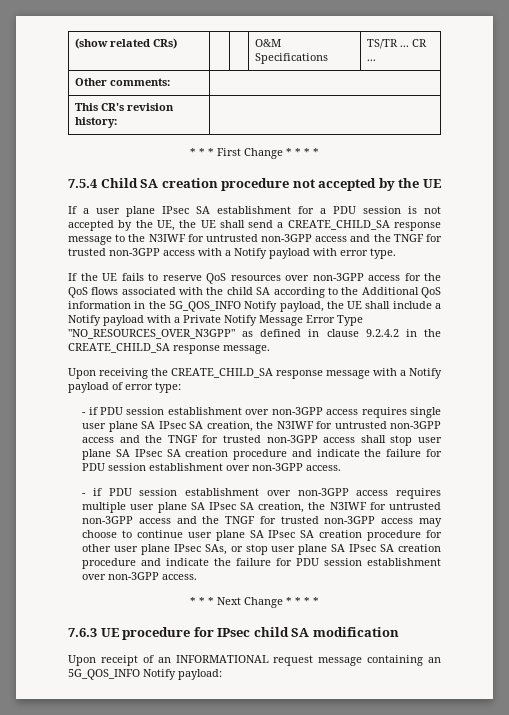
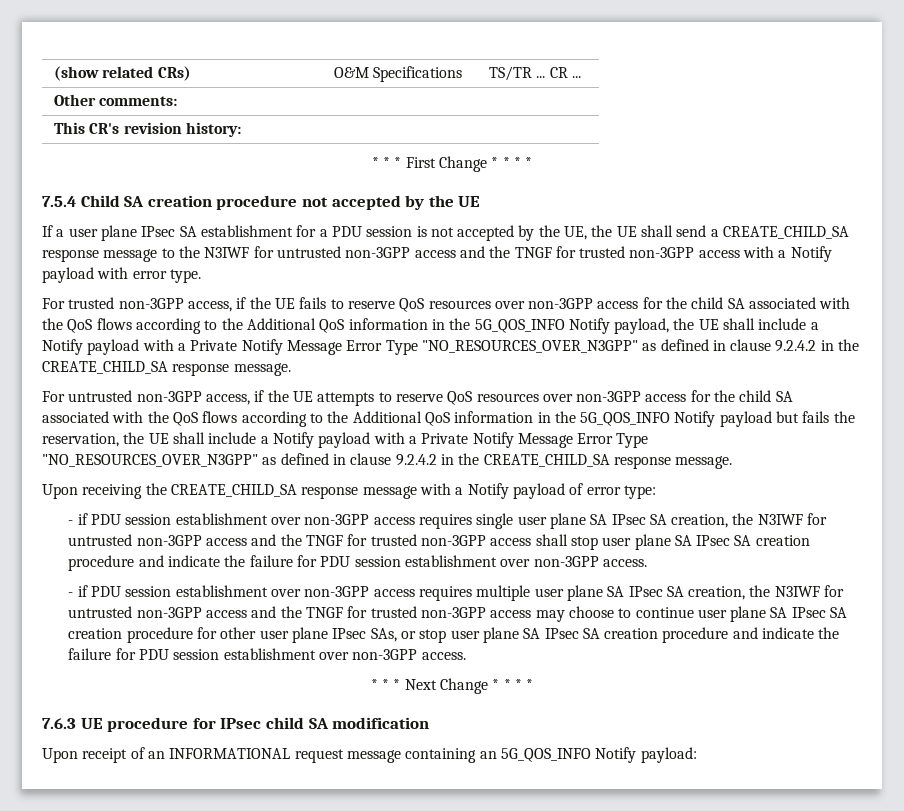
- If the UE fails to reserve QoS resources over non-3GPP access for the QoS flows associated with the child SA according to the Additional QoS information in the 5G_QOS_INFO Notify payload, the UE shall include a Notify payload with a Private Notify Message Error Type "NO_RESOURCES_OVER_N3GPP" as defined in clause 9.2.4.2 in the CREATE_CHILD_SA response message.
+ For trusted non-3GPP access, if the UE fails to reserve QoS resources over non-3GPP access for the child SA associated with the QoS flows according to the Additional QoS information in the 5G_QOS_INFO Notify payload, the UE shall include a Notify payload with a Private Notify Message Error Type "NO_RESOURCES_OVER_N3GPP" as defined in clause 9.2.4.2 in the CREATE_CHILD_SA response message.
+ For untrusted non-3GPP access, if the UE attempts to reserve QoS resources over non-3GPP access for the child SA associated with the QoS flows according to the Additional QoS information in the 5G_QOS_INFO Notify payload but fails the reservation, the UE shall include a Notify payload with a Private Notify Message Error Type "NO_RESOURCES_OVER_N3GPP" as defined in clause 9.2.4.2 in the CREATE_CHILD_SA response message.

